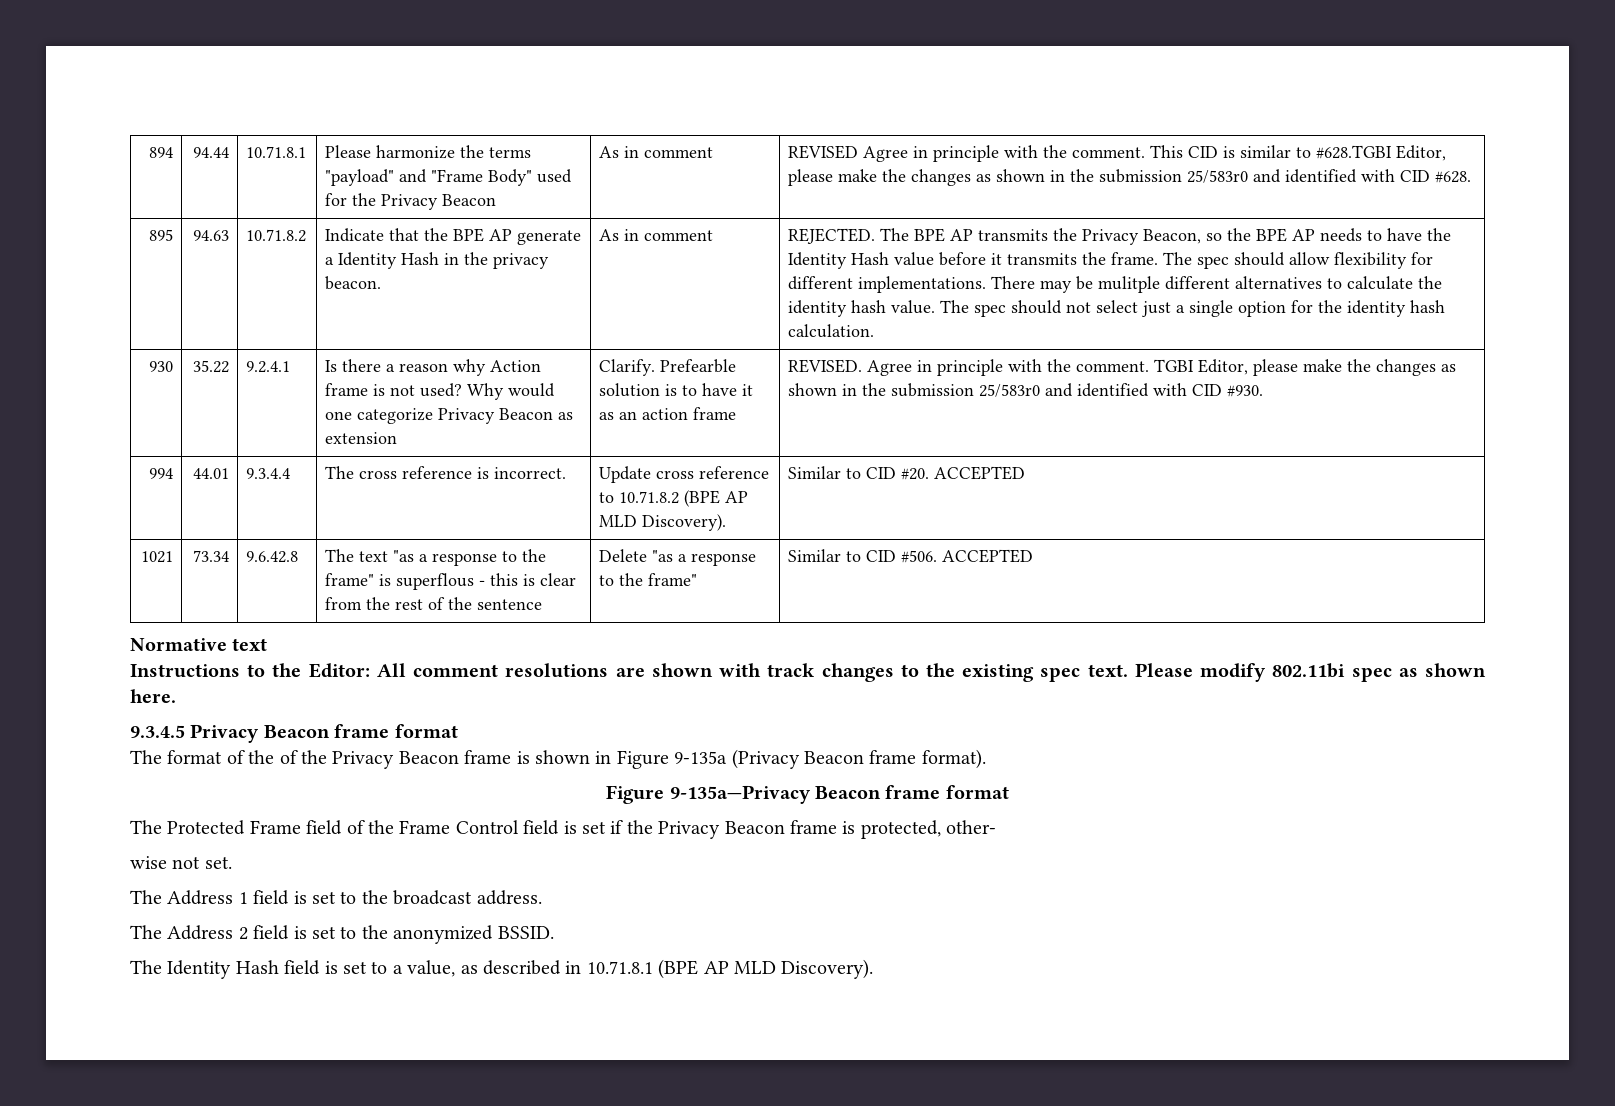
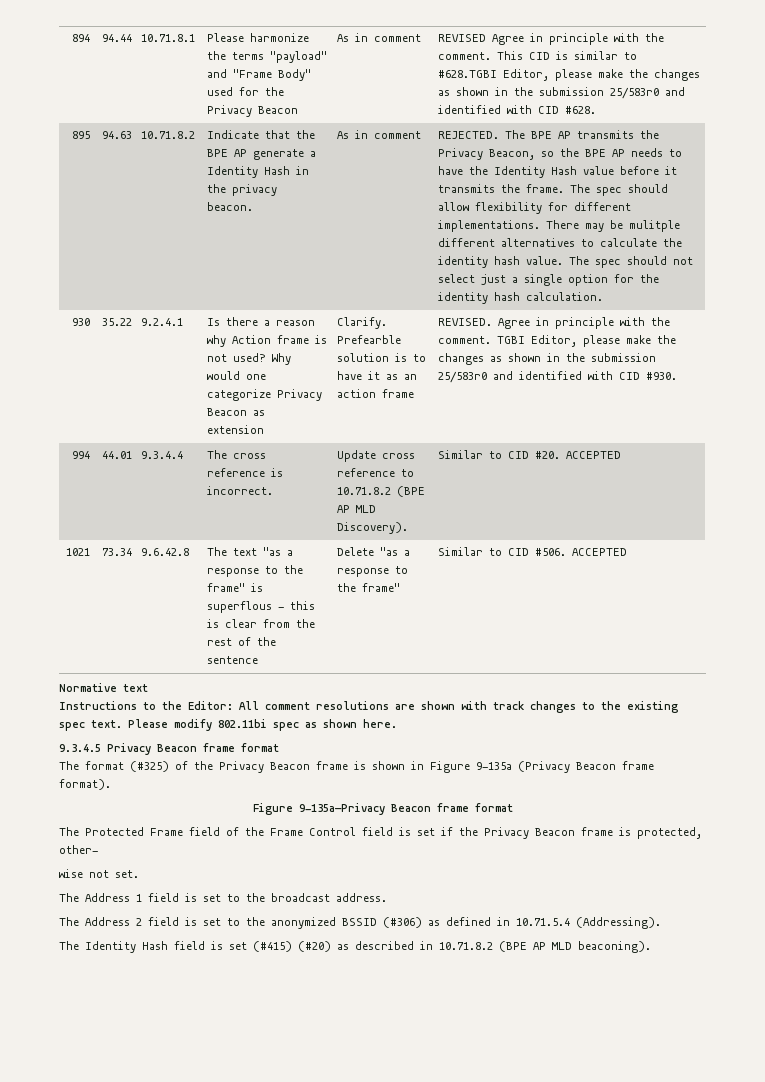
- The format of the of the Privacy Beacon frame is shown in Figure 9-135a (Privacy Beacon frame format).
+ The format (#325) of the Privacy Beacon frame is shown in Figure 9-135a (Privacy Beacon frame format).
- The Address 2 field is set to the anonymized BSSID.
+ The Address 2 field is set to the anonymized BSSID (#306) as defined in 10.71.5.4 (Addressing).
- The Identity Hash field is set to a value, as described in 10.71.8.1 (BPE AP MLD Discovery).
+ The Identity Hash field is set (#415) (#20) as described in 10.71.8.2 (BPE AP MLD beaconing).

